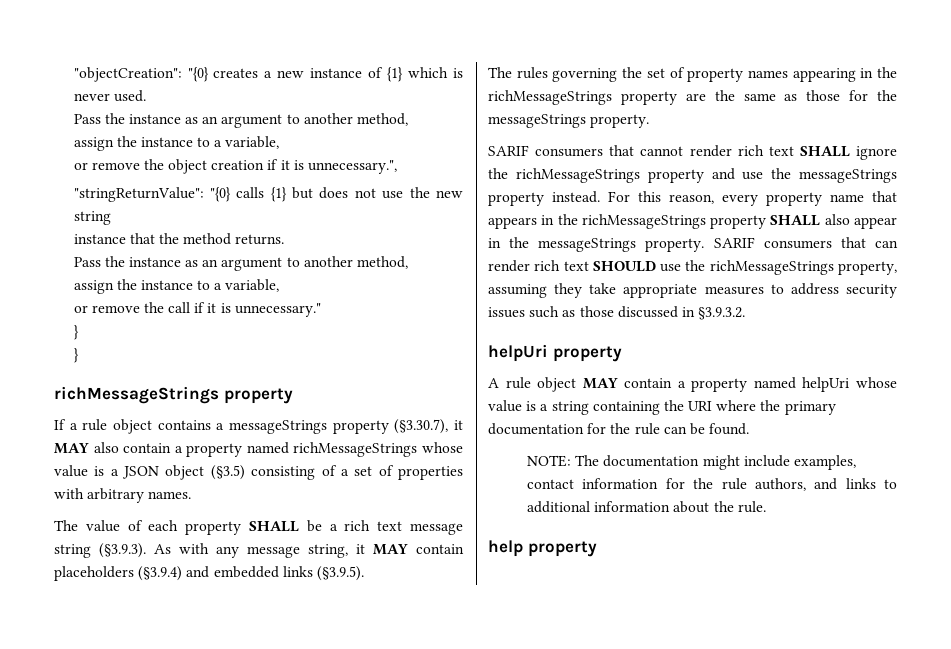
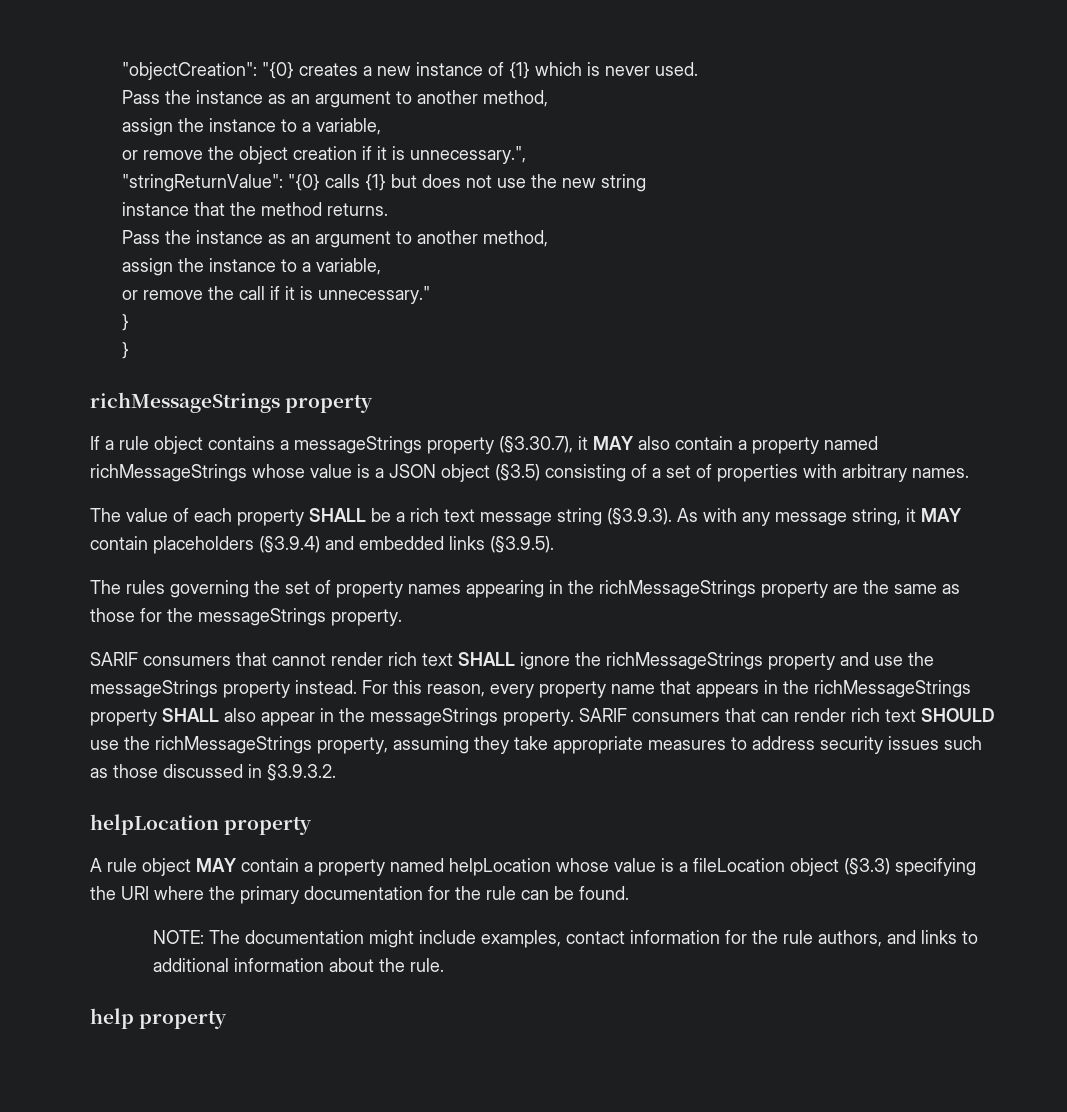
- helpUri property
+ helpLocation property
- A rule object MAY contain a property named helpUri whose value is a string containing the URI where the primary documentation for the rule can be found.
+ A rule object MAY contain a property named helpLocation whose value is a fileLocation object (§3.3) specifying the URI where the primary documentation for the rule can be found.

